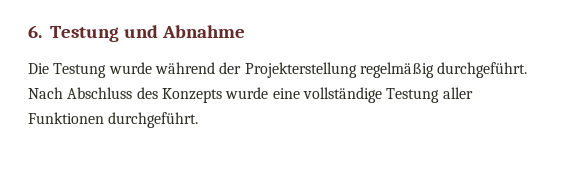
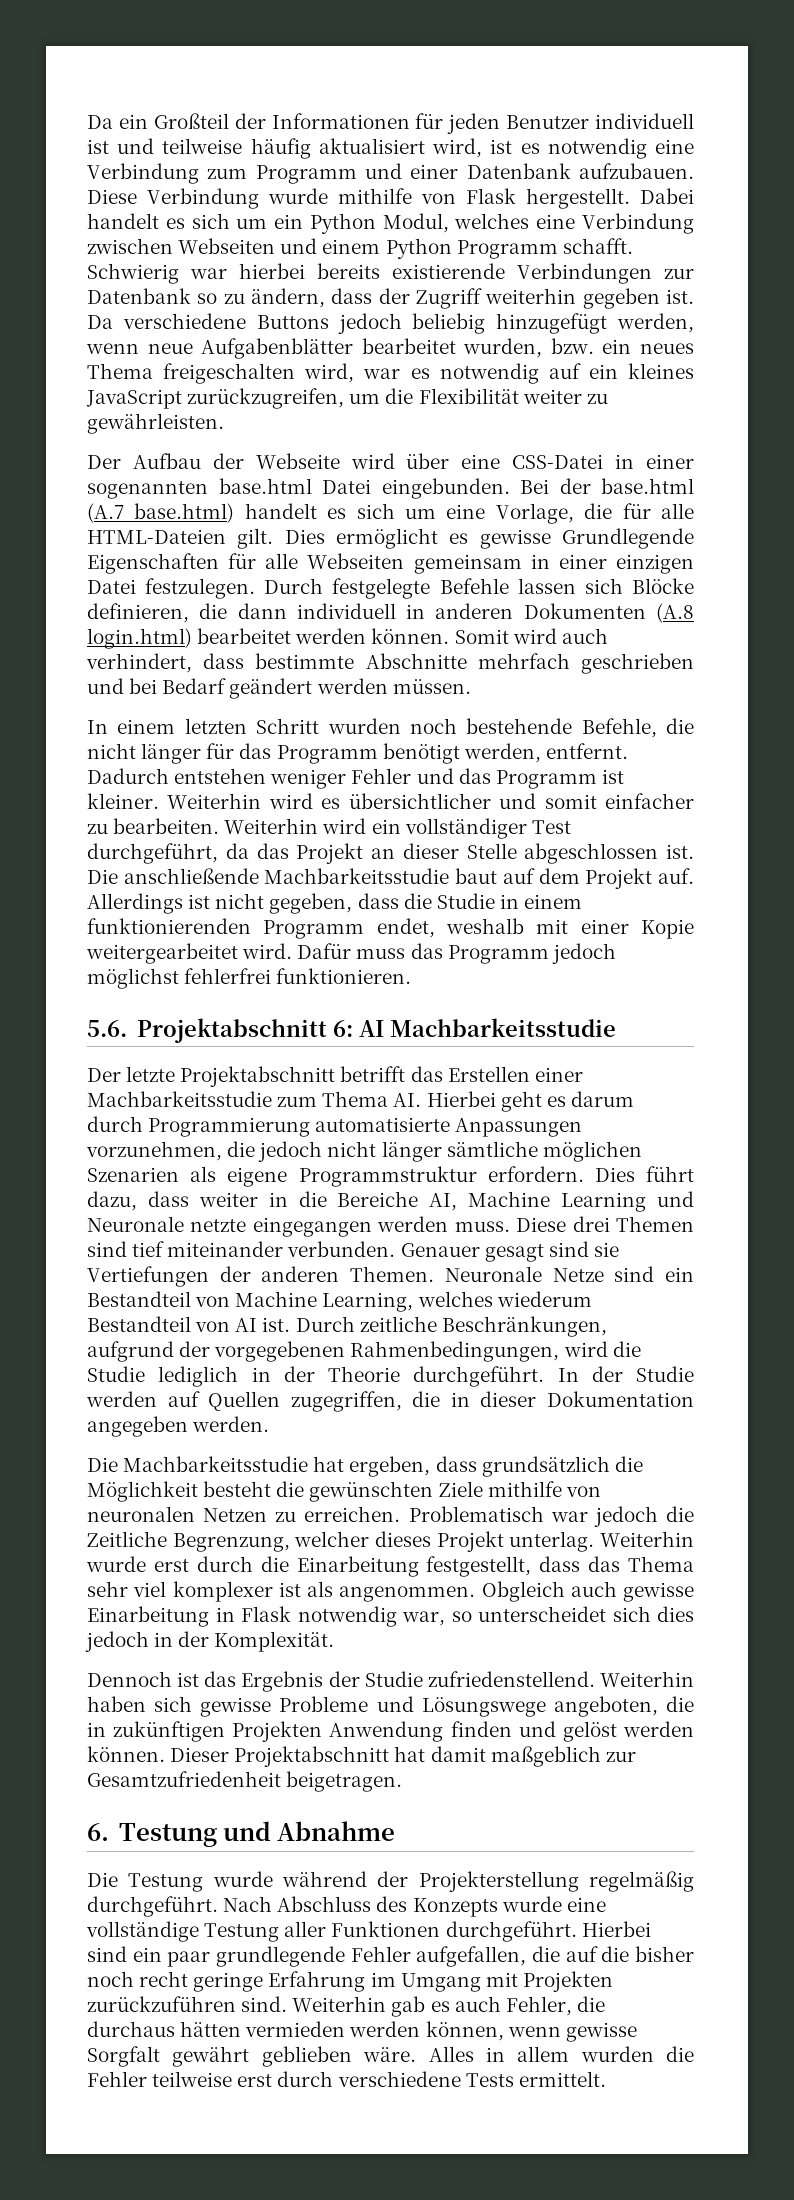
+ Da ein Großteil der Informationen für jeden Benutzer individuell ist und teilweise häufig aktualisiert wird, ist es notwendig eine Verbindung zum Programm und einer Datenbank aufzubauen. Diese Verbindung wurde mithilfe von Flask hergestellt. Dabei handelt es sich um ein Python Modul, welches eine Verbindung zwischen Webseiten und einem Python Programm schafft. Schwierig war hierbei bereits existierende Verbindungen zur Datenbank so zu ändern, dass der Zugriff weiterhin gegeben ist. Da verschiedene Buttons jedoch beliebig hinzugefügt werden, wenn neue Aufgabenblätter bearbeitet wurden, bzw. ein neues Thema freigeschalten wird, war es notwendig auf ein kleines JavaScript zurückzugreifen, um die Flexibilität weiter zu gewährleisten.
+ Der Aufbau der Webseite wird über eine CSS-Datei in einer sogenannten base.html Datei eingebunden. Bei der base.html (A.7 base.html) handelt es sich um eine Vorlage, die für alle HTML-Dateien gilt. Dies ermöglicht es gewisse Grundlegende Eigenschaften für alle Webseiten gemeinsam in einer einzigen Datei festzulegen. Durch festgelegte Befehle lassen sich Blöcke definieren, die dann individuell in anderen Dokumenten (A.8 login.html) bearbeitet werden können. Somit wird auch verhindert, dass bestimmte Abschnitte mehrfach geschrieben und bei Bedarf geändert werden müssen.
+ In einem letzten Schritt wurden noch bestehende Befehle, die nicht länger für das Programm benötigt werden, entfernt. Dadurch entstehen weniger Fehler und das Programm ist kleiner. Weiterhin wird es übersichtlicher und somit einfacher zu bearbeiten. Weiterhin wird ein vollständiger Test durchgeführt, da das Projekt an dieser Stelle abgeschlossen ist. Die anschließende Machbarkeitsstudie baut auf dem Projekt auf. Allerdings ist nicht gegeben, dass die Studie in einem funktionierenden Programm endet, weshalb mit einer Kopie weitergearbeitet wird. Dafür muss das Programm jedoch möglichst fehlerfrei funktionieren.
+ 5.6. Projektabschnitt 6: AI Machbarkeitsstudie
+ Der letzte Projektabschnitt betrifft das Erstellen einer Machbarkeitsstudie zum Thema AI. Hierbei geht es darum durch Programmierung automatisierte Anpassungen vorzunehmen, die jedoch nicht länger sämtliche möglichen Szenarien als eigene Programmstruktur erfordern. Dies führt dazu, dass weiter in die Bereiche AI, Machine Learning und Neuronale netzte eingegangen werden muss. Diese drei Themen sind tief miteinander verbunden. Genauer gesagt sind sie Vertiefungen der anderen Themen. Neuronale Netze sind ein Bestandteil von Machine Learning, welches wiederum Bestandteil von AI ist. Durch zeitliche Beschränkungen, aufgrund der vorgegebenen Rahmenbedingungen, wird die Studie lediglich in der Theorie durchgeführt. In der Studie werden auf Quellen zugegriffen, die in dieser Dokumentation angegeben werden.
+ Die Machbarkeitsstudie hat ergeben, dass grundsätzlich die Möglichkeit besteht die gewünschten Ziele mithilfe von neuronalen Netzen zu erreichen. Problematisch war jedoch die Zeitliche Begrenzung, welcher dieses Projekt unterlag. Weiterhin wurde erst durch die Einarbeitung festgestellt, dass das Thema sehr viel komplexer ist als angenommen. Obgleich auch gewisse Einarbeitung in Flask notwendig war, so unterscheidet sich dies jedoch in der Komplexität.
+ Dennoch ist das Ergebnis der Studie zufriedenstellend. Weiterhin haben sich gewisse Probleme und Lösungswege angeboten, die in zukünftigen Projekten Anwendung finden und gelöst werden können. Dieser Projektabschnitt hat damit maßgeblich zur Gesamtzufriedenheit beigetragen.
+ Hierbei sind ein paar grundlegende Fehler aufgefallen, die auf die bisher noch recht geringe Erfahrung im Umgang mit Projekten zurückzuführen sind. Weiterhin gab es auch Fehler, die durchaus hätten vermieden werden können, wenn gewisse Sorgfalt gewährt geblieben wäre. Alles in allem wurden die Fehler teilweise erst durch verschiedene Tests ermittelt.

